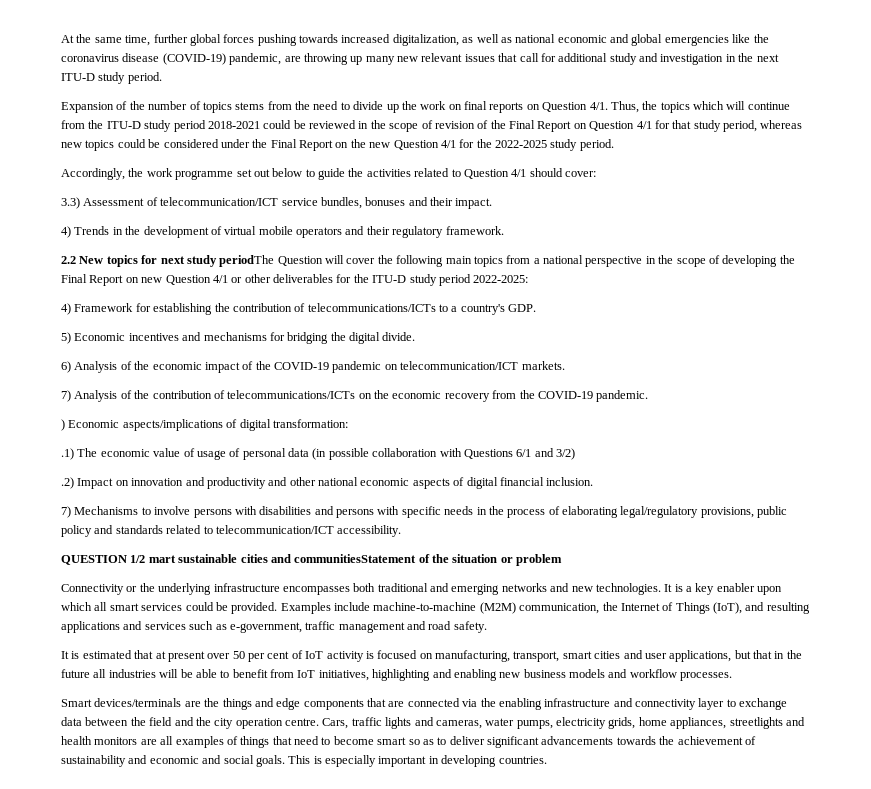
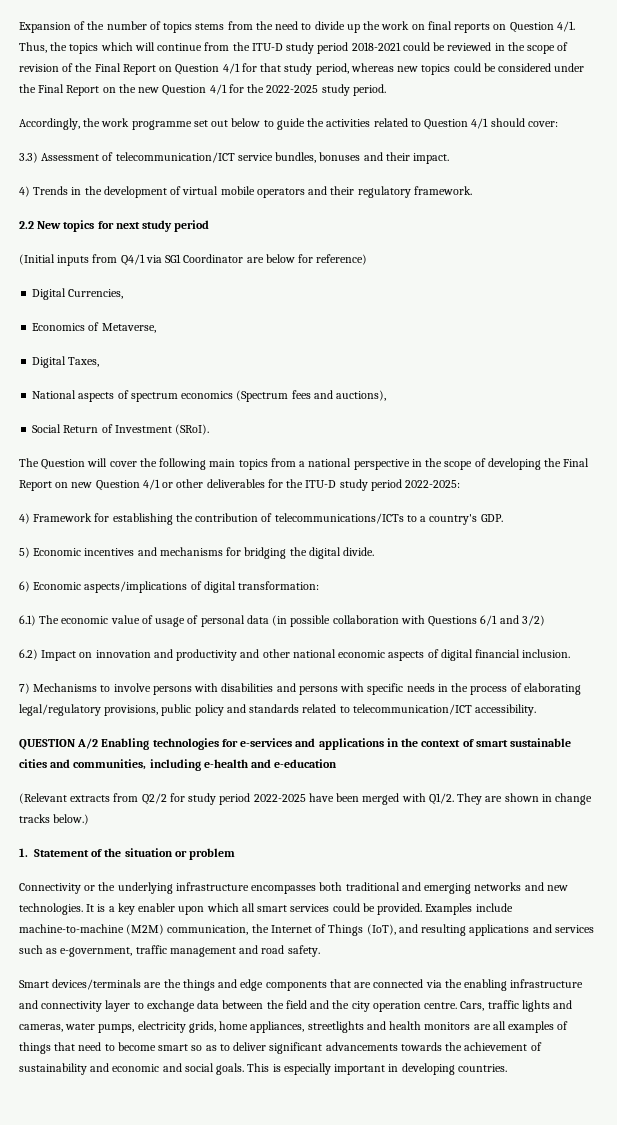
- At the same time, further global forces pushing towards increased digitalization, as well as national economic and global emergencies like the coronavirus disease (COVID-19) pandemic, are throwing up many new relevant issues that call for additional study and investigation in the next ITU-D study period.
- 2.2 New topics for next study periodThe Question will cover the following main topics from a national perspective in the scope of developing the Final Report on new Question 4/1 or other deliverables for the ITU-D study period 2022-2025:
+ 2.2 New topics for next study period
+ (Initial inputs from Q4/1 via SG1 Coordinator are below for reference)
+ Digital Currencies,
+ Economics of Metaverse,
+ Digital Taxes,
+ National aspects of spectrum economics (Spectrum fees and auctions),
+ Social Return of Investment (SRoI).
+ The Question will cover the following main topics from a national perspective in the scope of developing the Final Report on new Question 4/1 or other deliverables for the ITU-D study period 2022-2025:
- 6) Analysis of the economic impact of the COVID-19 pandemic on telecommunication/ICT markets.
- 7) Analysis of the contribution of telecommunications/ICTs on the economic recovery from the COVID-19 pandemic.
- ) Economic aspects/implications of digital transformation:
+ 6) Economic aspects/implications of digital transformation:
- .1) The economic value of usage of personal data (in possible collaboration with Questions 6/1 and 3/2)
+ 6.1) The economic value of usage of personal data (in possible collaboration with Questions 6/1 and 3/2)
- .2) Impact on innovation and productivity and other national economic aspects of digital financial inclusion.
+ 6.2) Impact on innovation and productivity and other national economic aspects of digital financial inclusion.
- QUESTION 1/2 mart sustainable cities and communitiesStatement of the situation or problem
+ QUESTION A/2 Enabling technologies for e-services and applications in the context of smart sustainable cities and communities, including e-health and e-education
+ (Relevant extracts from Q2/2 for study period 2022-2025 have been merged with Q1/2. They are shown in change tracks below.)
+ 1. Statement of the situation or problem
- It is estimated that at present over 50 per cent of IoT activity is focused on manufacturing, transport, smart cities and user applications, but that in the future all industries will be able to benefit from IoT initiatives, highlighting and enabling new business models and workflow processes.

